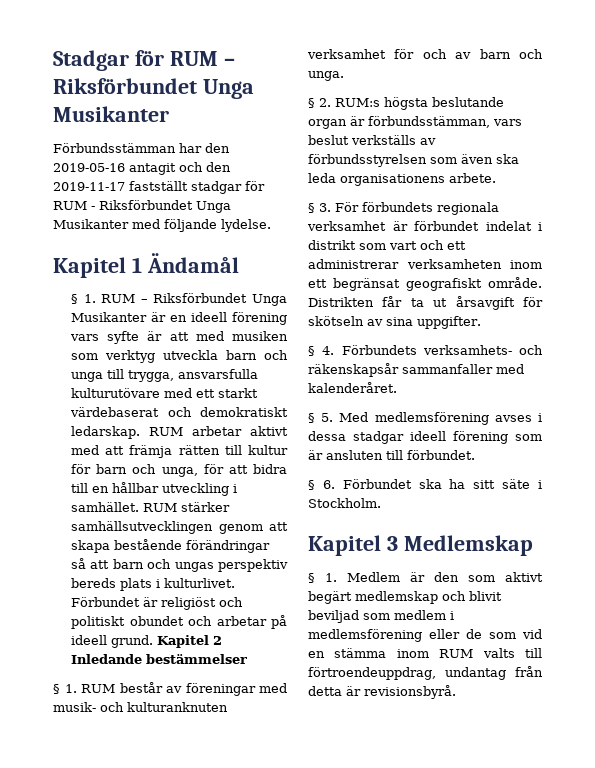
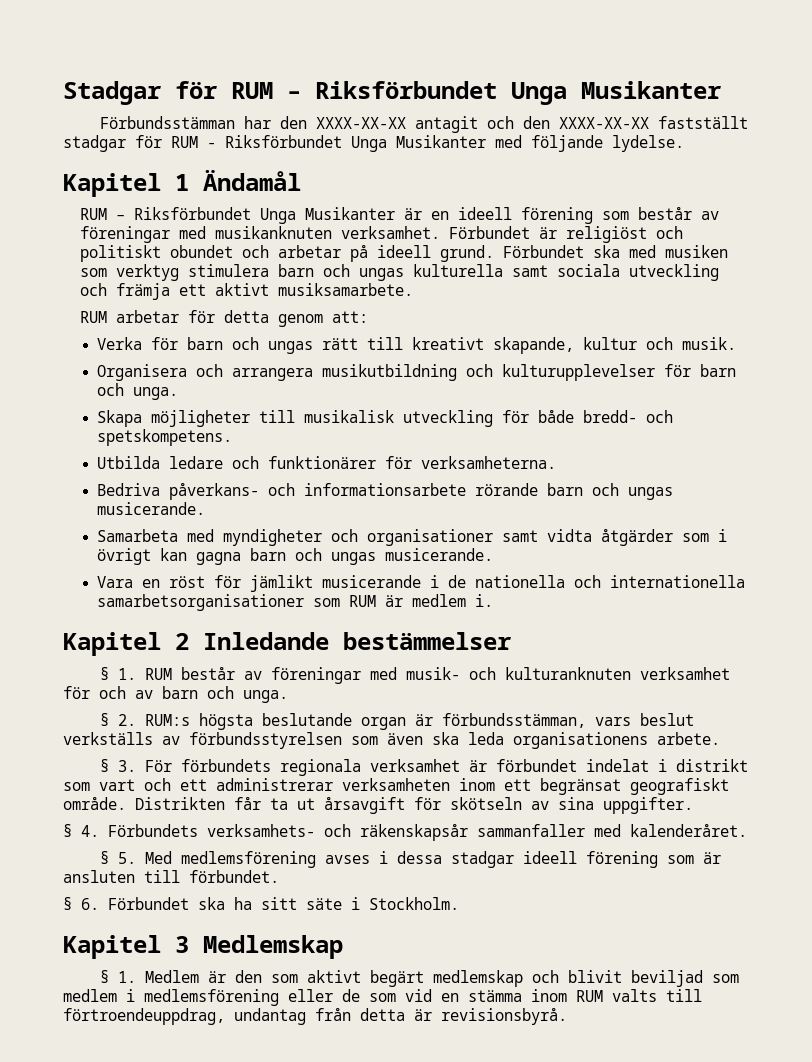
- Förbundsstämman har den 2019-05-16 antagit och den 2019-11-17 fastställt stadgar för RUM - Riksförbundet Unga Musikanter med följande lydelse.
+ Förbundsstämman har den XXXX-XX-XX antagit och den XXXX-XX-XX fastställt stadgar för RUM - Riksförbundet Unga Musikanter med följande lydelse.
- § 1. RUM – Riksförbundet Unga Musikanter är en ideell förening vars syfte är att med musiken som verktyg utveckla barn och unga till trygga, ansvarsfulla kulturutövare med ett starkt värdebaserat och demokratiskt ledarskap. RUM arbetar aktivt med att främja rätten till kultur för barn och unga, för att bidra till en hållbar utveckling i samhället. RUM stärker samhällsutvecklingen genom att skapa bestående förändringar så att barn och ungas perspektiv bereds plats i kulturlivet.
+ RUM – Riksförbundet Unga Musikanter är en ideell förening som består av föreningar med musikanknuten verksamhet.
- Förbundet är religiöst och politiskt obundet och arbetar på ideell grund. Kapitel 2 Inledande bestämmelser
+ Förbundet är religiöst och politiskt obundet och arbetar på ideell grund. Förbundet ska med musiken som verktyg stimulera barn och ungas kulturella samt sociala utveckling och främja ett aktivt musiksamarbete.
+ RUM arbetar för detta genom att:
+ Verka för barn och ungas rätt till kreativt skapande, kultur och musik.
+ Organisera och arrangera musikutbildning och kulturupplevelser för barn och unga.
+ Skapa möjligheter till musikalisk utveckling för både bredd- och spetskompetens.
+ Utbilda ledare och funktionärer för verksamheterna.
+ Bedriva påverkans- och informationsarbete rörande barn och ungas musicerande.
+ Samarbeta med myndigheter och organisationer samt vidta åtgärder som i övrigt kan gagna barn och ungas musicerande.
+ Vara en röst för jämlikt musicerande i de nationella och internationella samarbetsorganisationer som RUM är medlem i.
+ Kapitel 2 Inledande bestämmelser

